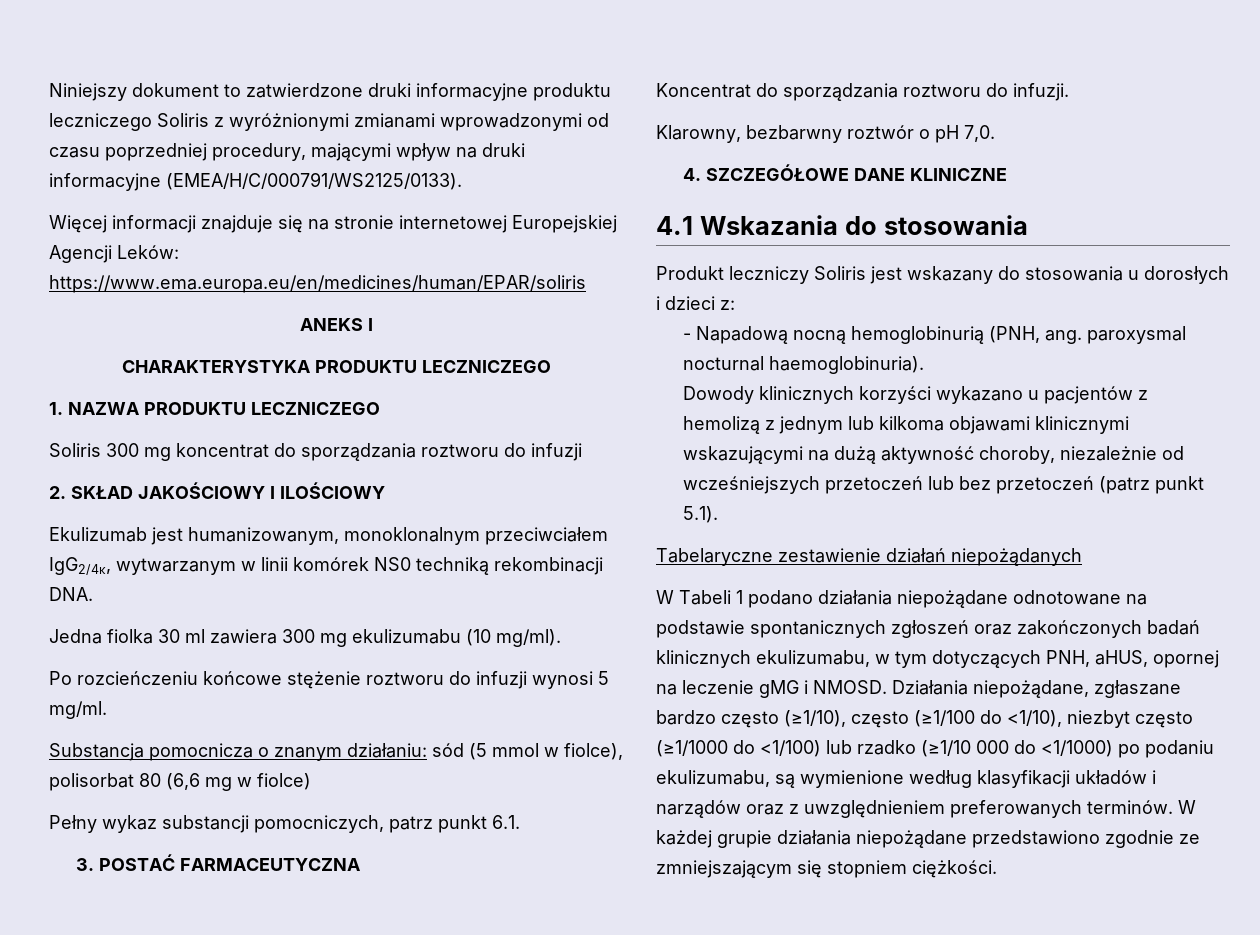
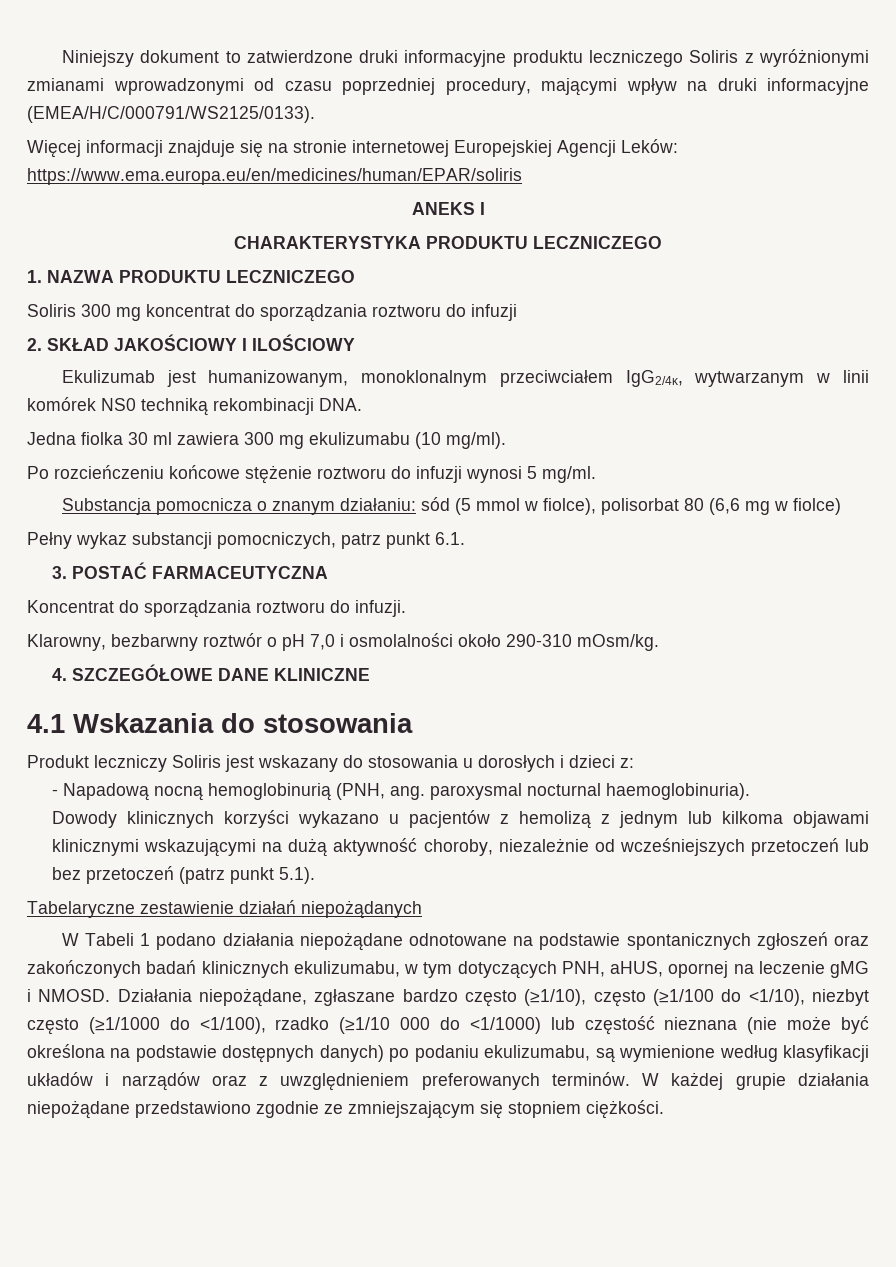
- Klarowny, bezbarwny roztwór o pH 7,0.
+ Klarowny, bezbarwny roztwór o pH 7,0 i osmolalności około 290-310 mOsm/kg.
- Działania niepożądane, zgłaszane bardzo często (≥1/10), często (≥1/100 do <1/10), niezbyt często (≥1/1000 do <1/100) lub rzadko (≥1/10 000 do <1/1000) po podaniu ekulizumabu, są wymienione według klasyfikacji układów i narządów oraz z uwzględnieniem preferowanych terminów.
+ Działania niepożądane, zgłaszane bardzo często (≥1/10), często (≥1/100 do <1/10), niezbyt często (≥1/1000 do <1/100), rzadko (≥1/10 000 do <1/1000) lub częstość nieznana (nie może być określona na podstawie dostępnych danych) po podaniu ekulizumabu, są wymienione według klasyfikacji układów i narządów oraz z uwzględnieniem preferowanych terminów.

